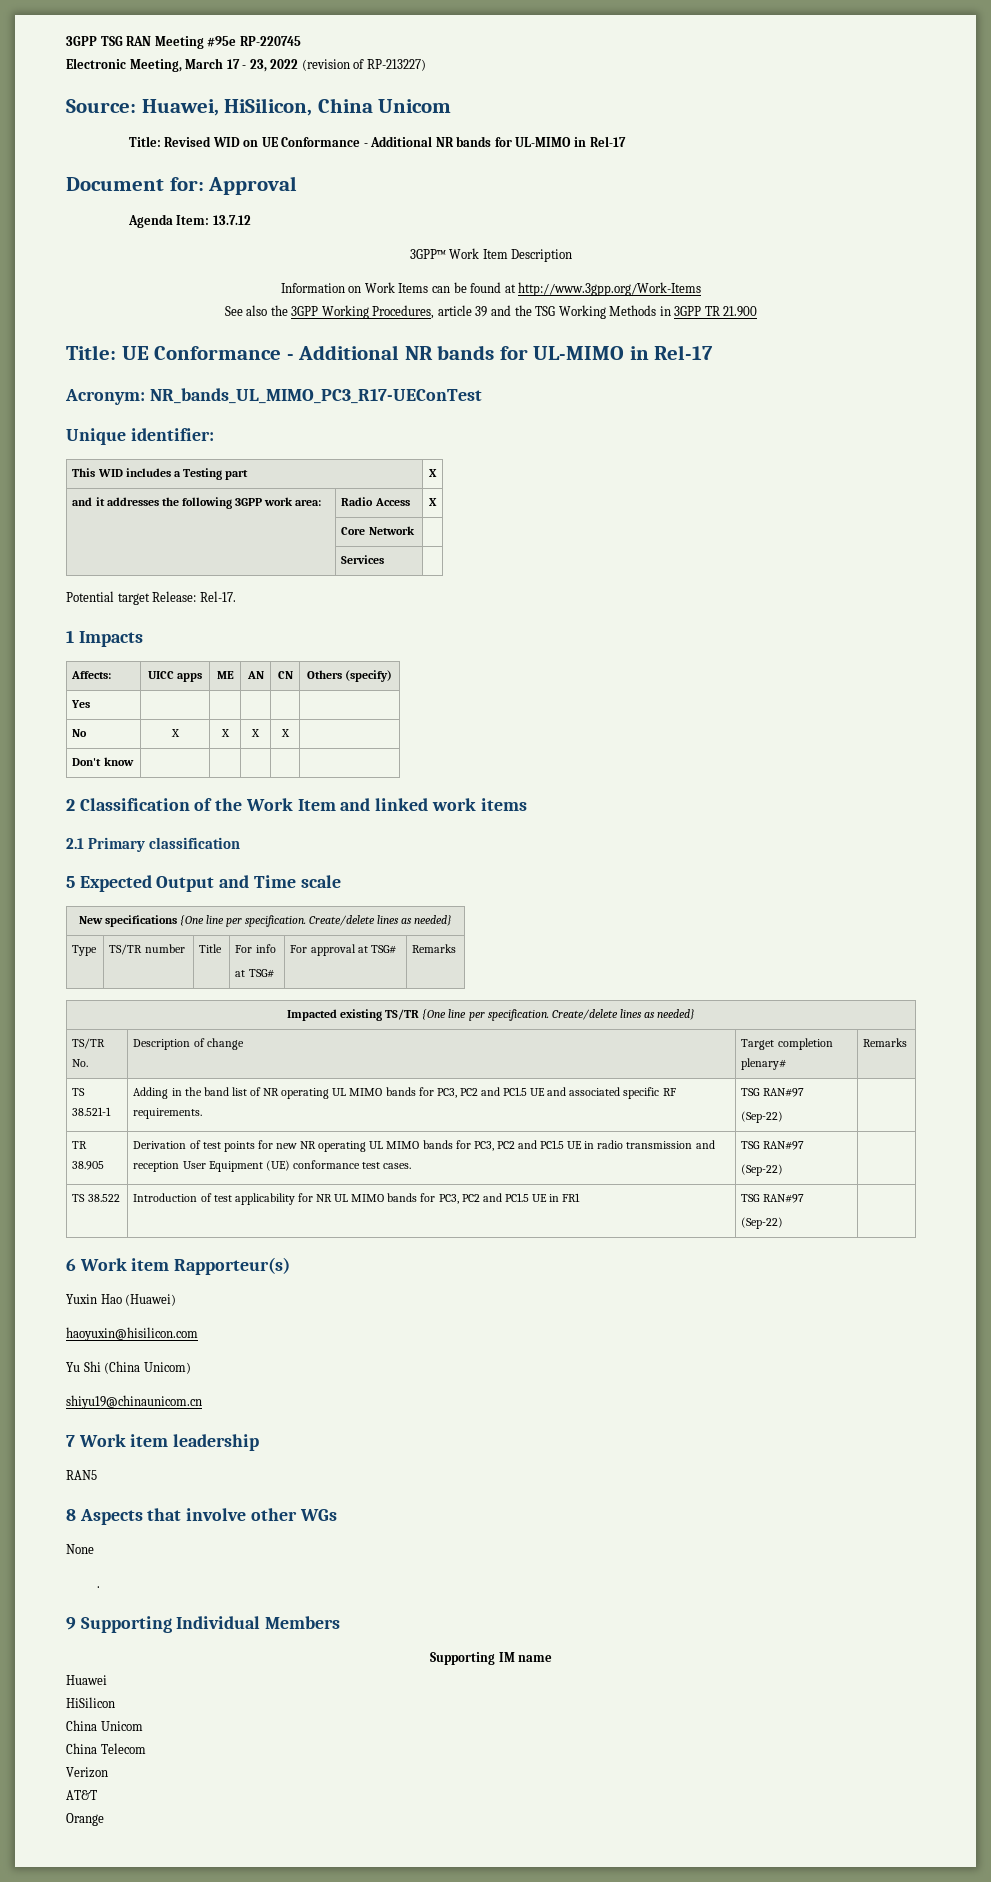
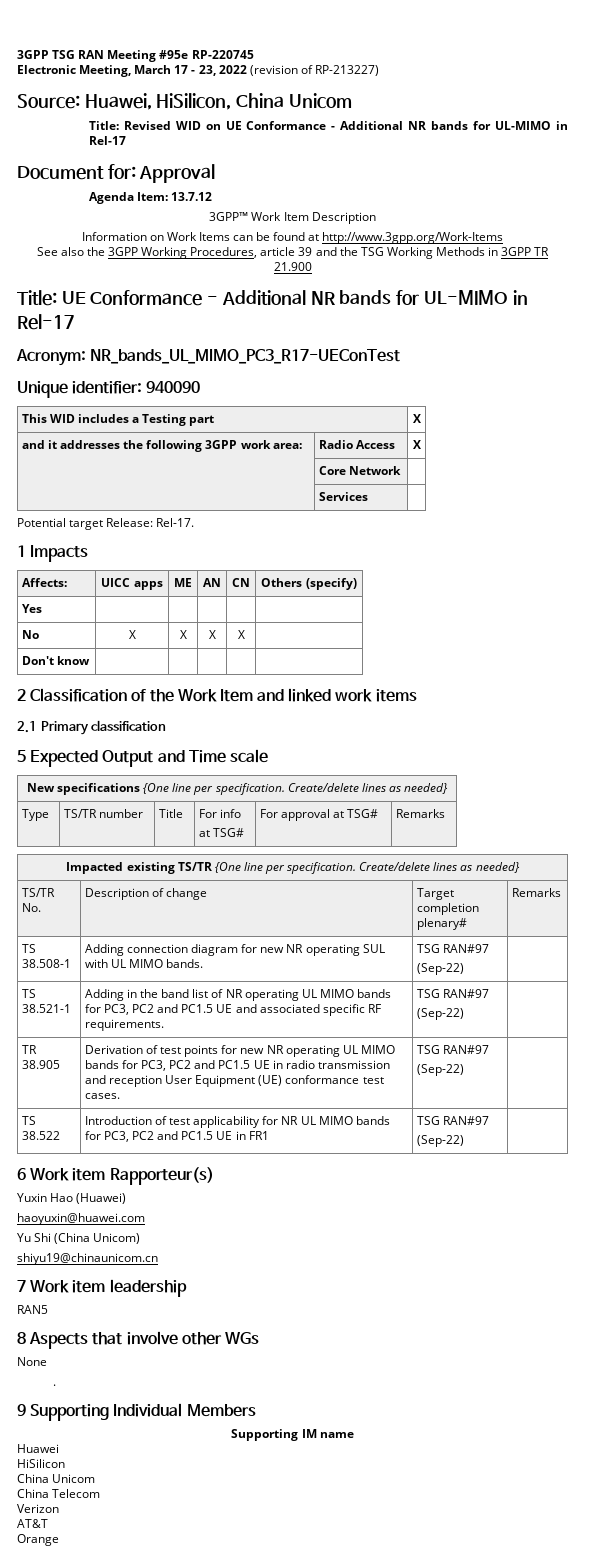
- Unique identifier:
+ Unique identifier: 940090
+ TS 38.508-1 | Adding connection diagram for new NR operating SUL with UL MIMO bands. | TSG RAN#97
+ (Sep-22) |
- haoyuxin@hisilicon.com
+ haoyuxin@huawei.com

